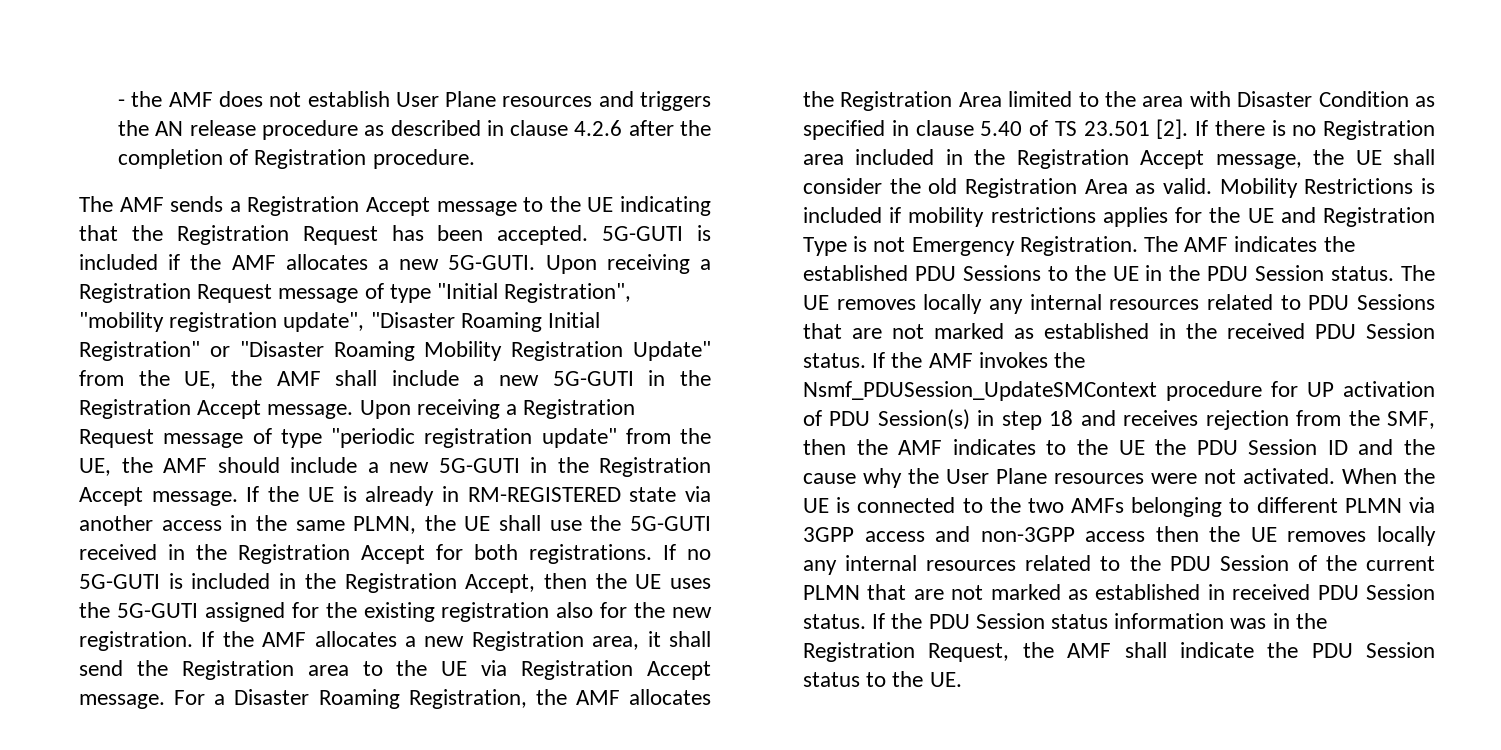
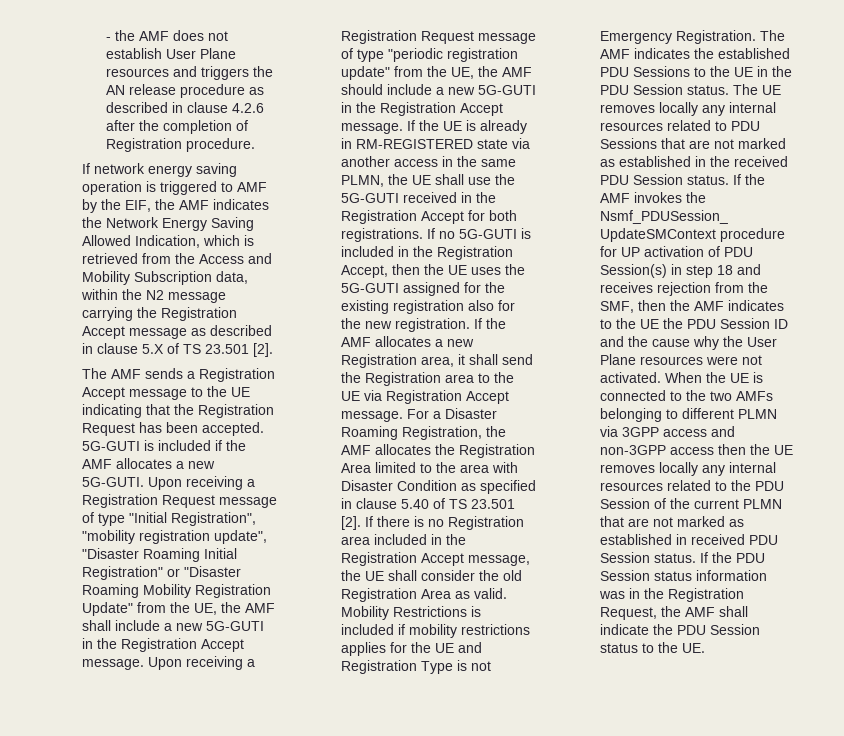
+ If network energy saving operation is triggered to AMF by the EIF, the AMF indicates the Network Energy Saving Allowed Indication, which is retrieved from the Access and Mobility Subscription data, within the N2 message carrying the Registration Accept message as described in clause 5.X of TS 23.501 [2].

